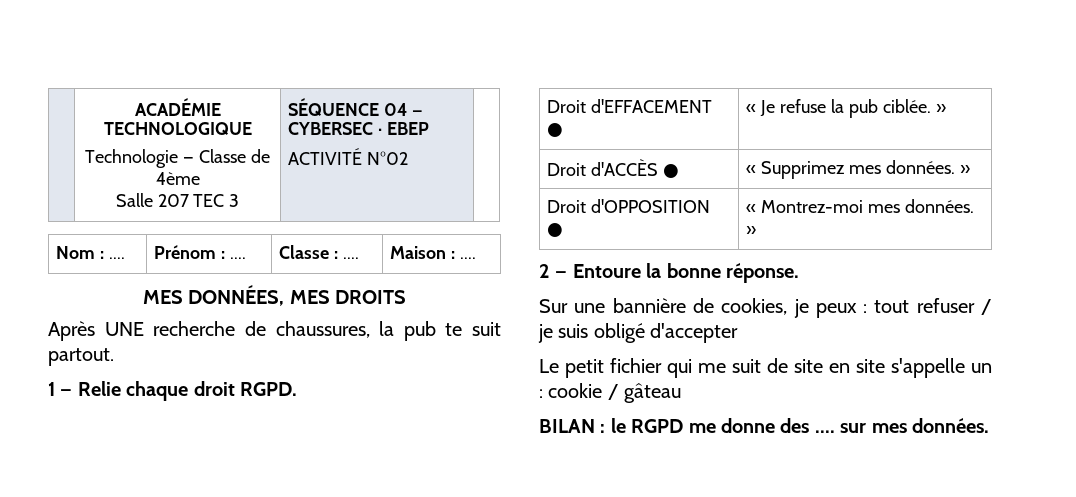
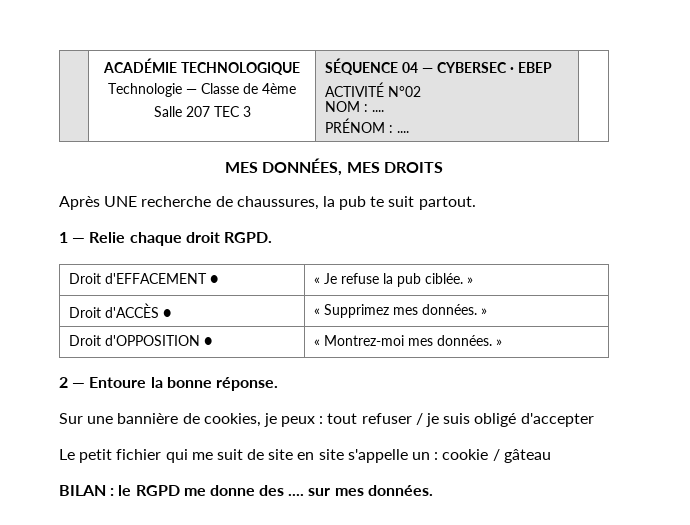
  | ACADÉMIE TECHNOLOGIQUE
  Technologie — Classe de 4ème
  Salle 207 TEC 3 | SÉQUENCE 04 — CYBERSEC · EBEP
- ACTIVITÉ N°02 |
- Nom : .... | Prénom : .... | Classe : .... | Maison : ....
+ ACTIVITÉ N°02
+ NOM : ....
+ PRÉNOM : .... |

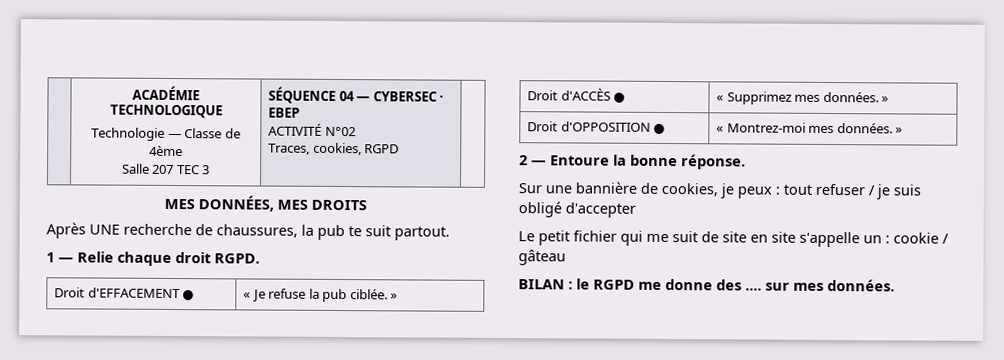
  | ACADÉMIE TECHNOLOGIQUE
  Technologie — Classe de 4ème
  Salle 207 TEC 3 | SÉQUENCE 04 — CYBERSEC · EBEP
  ACTIVITÉ N°02
- NOM : ....
- PRÉNOM : .... |
+ Traces, cookies, RGPD |

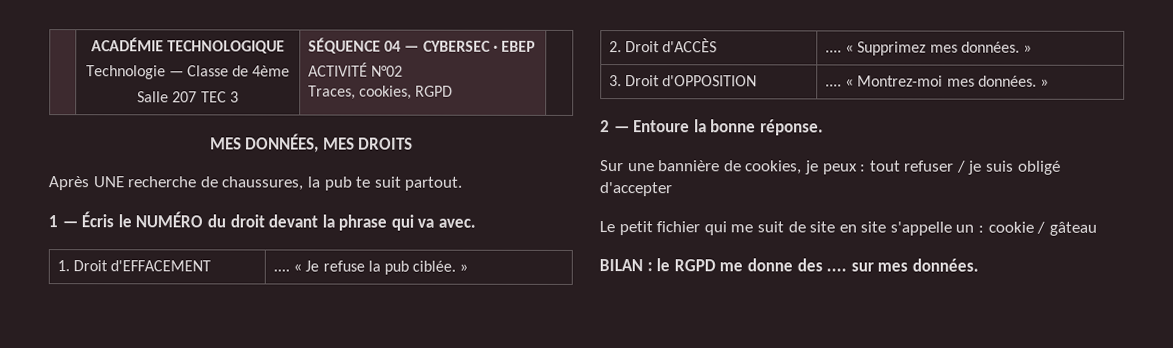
- 1 — Relie chaque droit RGPD.
- Droit d'EFFACEMENT ● | « Je refuse la pub ciblée. »
+ 1 — Écris le NUMÉRO du droit devant la phrase qui va avec.
+ 1. Droit d'EFFACEMENT | .... « Je refuse la pub ciblée. »
- Droit d'ACCÈS ● | « Supprimez mes données. »
+ 2. Droit d'ACCÈS | .... « Supprimez mes données. »
- Droit d'OPPOSITION ● | « Montrez-moi mes données. »
+ 3. Droit d'OPPOSITION | .... « Montrez-moi mes données. »

